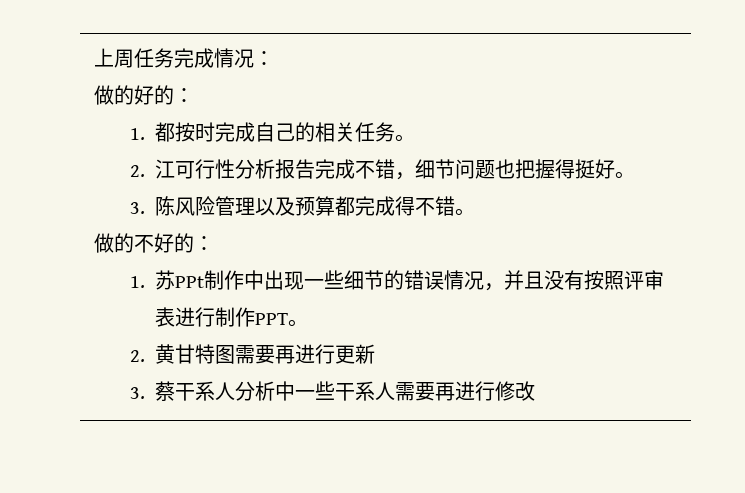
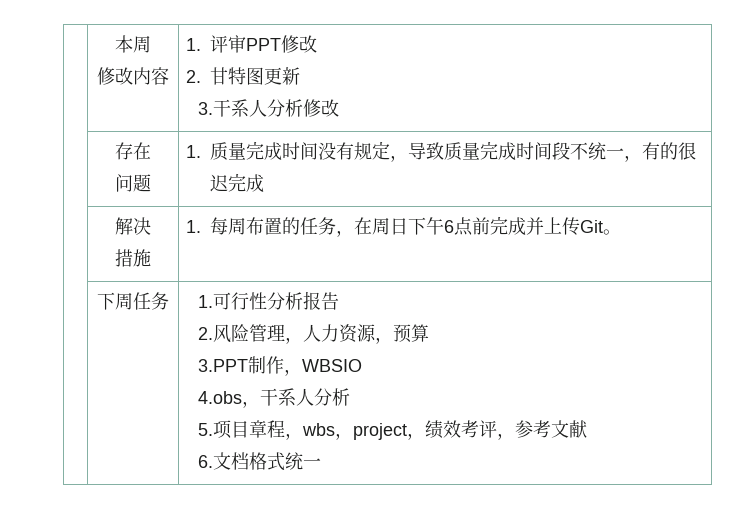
- 上周任务完成情况：
- 做的好的：
- 1.都按时完成自己的相关任务。
- 2.江可行性分析报告完成不错，细节问题也把握得挺好。
- 3.陈风险管理以及预算都完成得不错。
- 做的不好的：
- 1.苏PPt制作中出现一些细节的错误情况，并且没有按照评审表进行制作PPT。
- 2.黄甘特图需要再进行更新
- 3.蔡干系人分析中一些干系人需要再进行修改
+ 本周
+ 修改内容 | 1.评审PPT修改
+ 2.甘特图更新
+ 3.干系人分析修改
+ | 存在
+ 问题 | 1.质量完成时间没有规定，导致质量完成时间段不统一，有的很迟完成
+ | 解决
+ 措施 | 1.每周布置的任务，在周日下午6点前完成并上传Git。
+ | 下周任务 | 1.可行性分析报告
+ 2.风险管理，人力资源，预算
+ 3.PPT制作，WBSIO
+ 4.obs，干系人分析
+ 5.项目章程，wbs，project，绩效考评，参考文献
+ 6.文档格式统一

